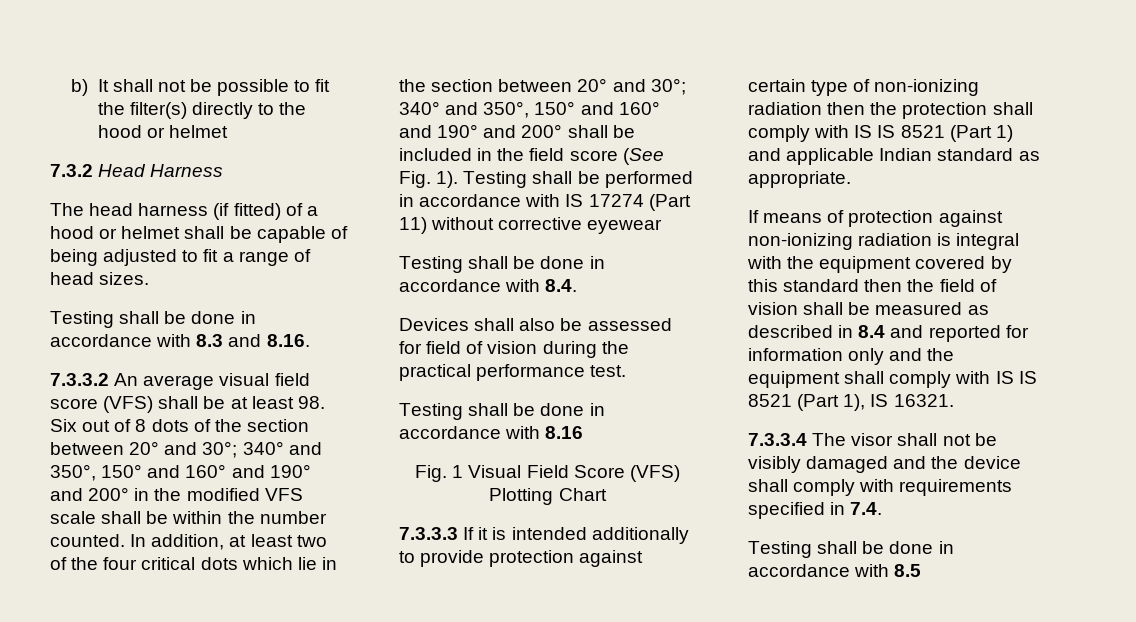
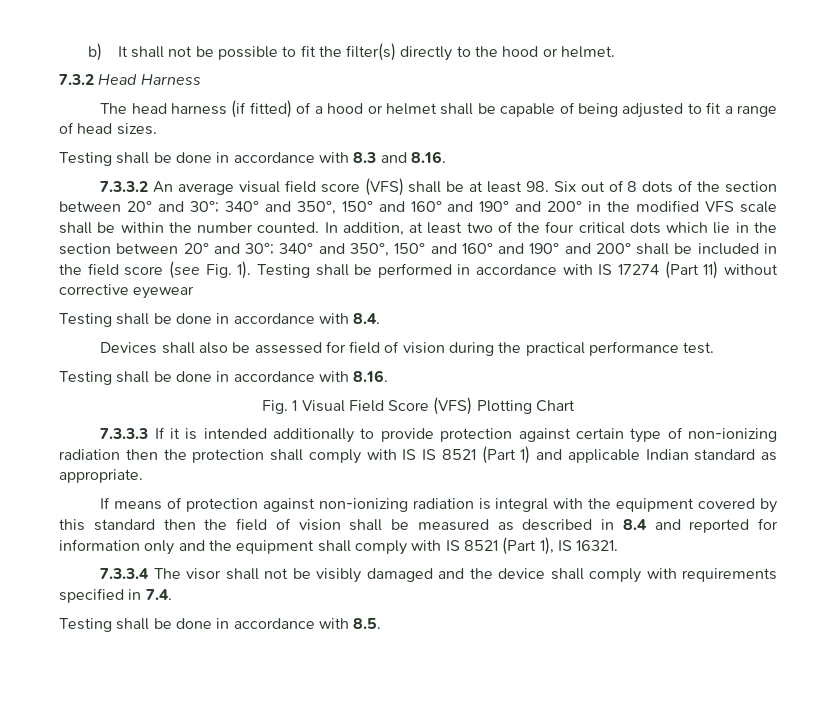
- b) It shall not be possible to fit the filter(s) directly to the hood or helmet
+ b) It shall not be possible to fit the filter(s) directly to the hood or helmet.
- In addition, at least two of the four critical dots which lie in the section between 20° and 30°; 340° and 350°, 150° and 160° and 190° and 200° shall be included in the field score (See Fig. 1).
+ In addition, at least two of the four critical dots which lie in the section between 20° and 30°; 340° and 350°, 150° and 160° and 190° and 200° shall be included in the field score (see Fig. 1).
- Testing shall be done in accordance with 8.16
+ Testing shall be done in accordance with 8.16.
- If means of protection against non-ionizing radiation is integral with the equipment covered by this standard then the field of vision shall be measured as described in 8.4 and reported for information only and the equipment shall comply with IS IS 8521 (Part 1), IS 16321.
+ If means of protection against non-ionizing radiation is integral with the equipment covered by this standard then the field of vision shall be measured as described in 8.4 and reported for information only and the equipment shall comply with IS 8521 (Part 1), IS 16321.
- Testing shall be done in accordance with 8.5
+ Testing shall be done in accordance with 8.5.

